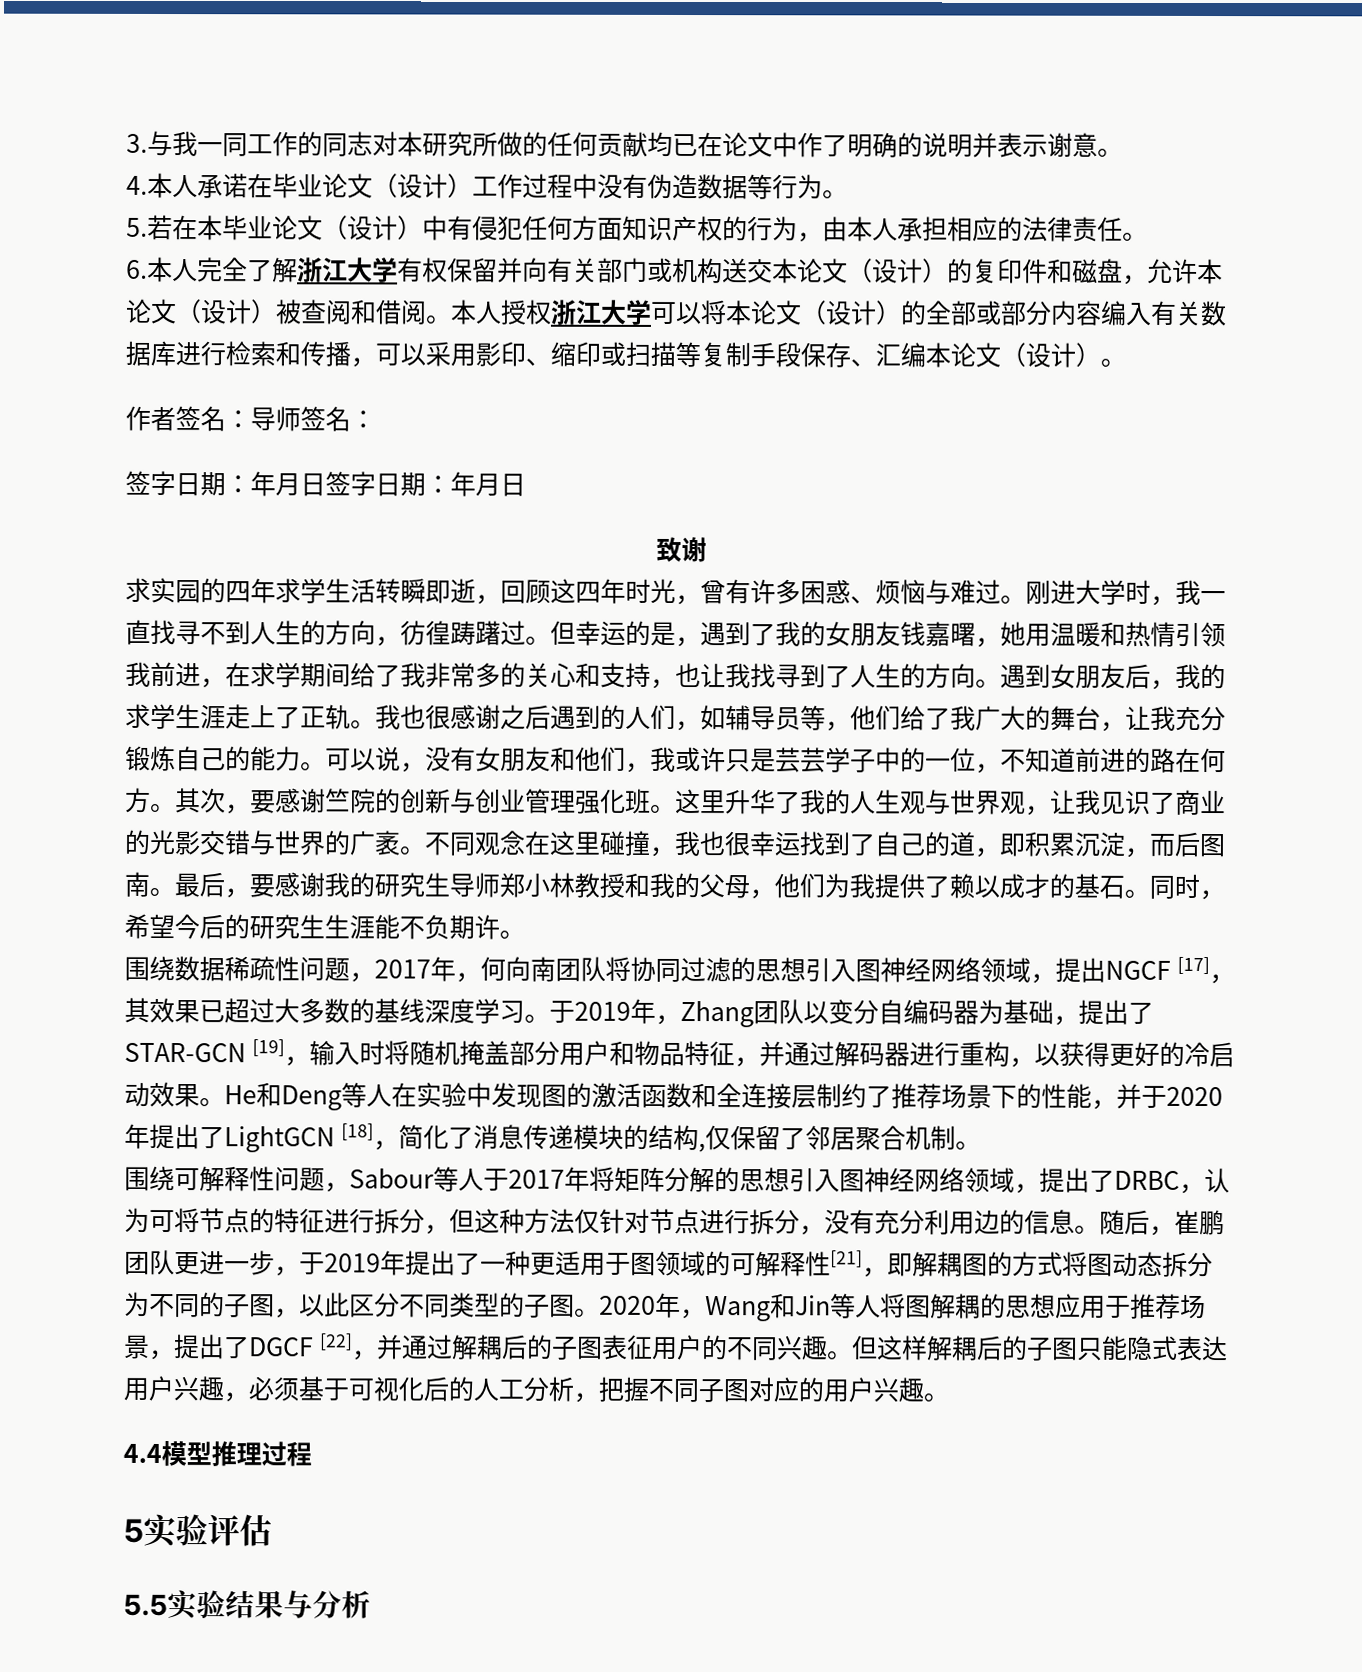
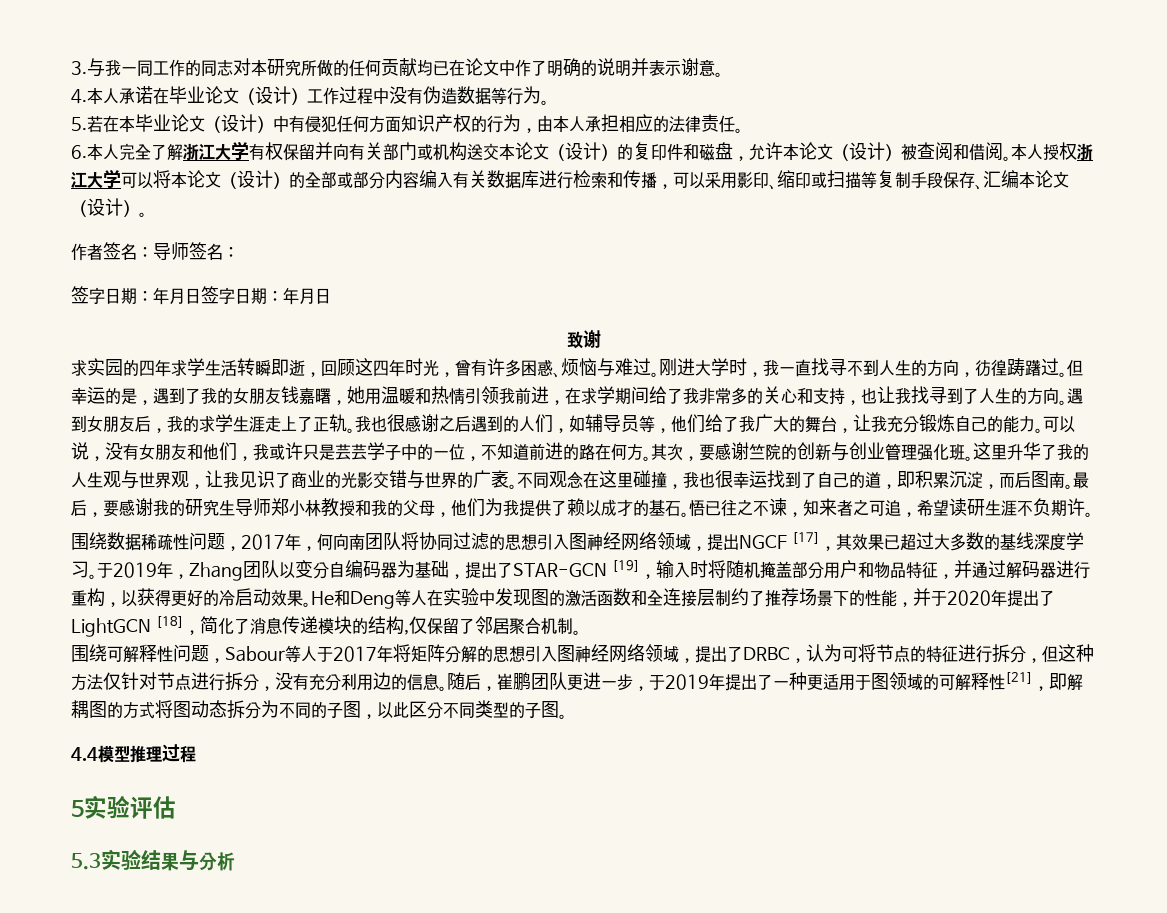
- 同时，希望今后的研究生生涯能不负期许。
+ 悟已往之不谏，知来者之可追，希望读研生涯不负期许。
- 2020年，Wang和Jin等人将图解耦的思想应用于推荐场景，提出了DGCF [22]，并通过解耦后的子图表征用户的不同兴趣。但这样解耦后的子图只能隐式表达用户兴趣，必须基于可视化后的人工分析，把握不同子图对应的用户兴趣。
- 5.5实验结果与分析
+ 5.3实验结果与分析

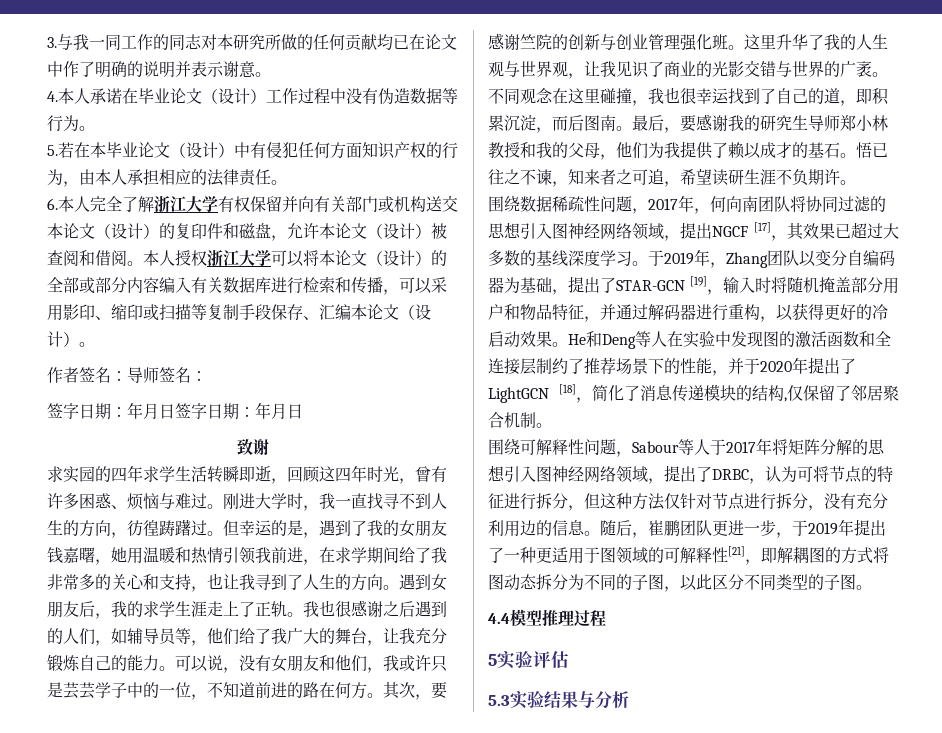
- 但幸运的是，遇到了我的女朋友钱嘉曙，她用温暖和热情引领我前进，在求学期间给了我非常多的关心和支持，也让我找寻到了人生的方向。
+ 但幸运的是，遇到了我的女朋友钱嘉曙，她用温暖和热情引领我前进，在求学期间给了我非常多的关心和支持，也让我寻到了人生的方向。

